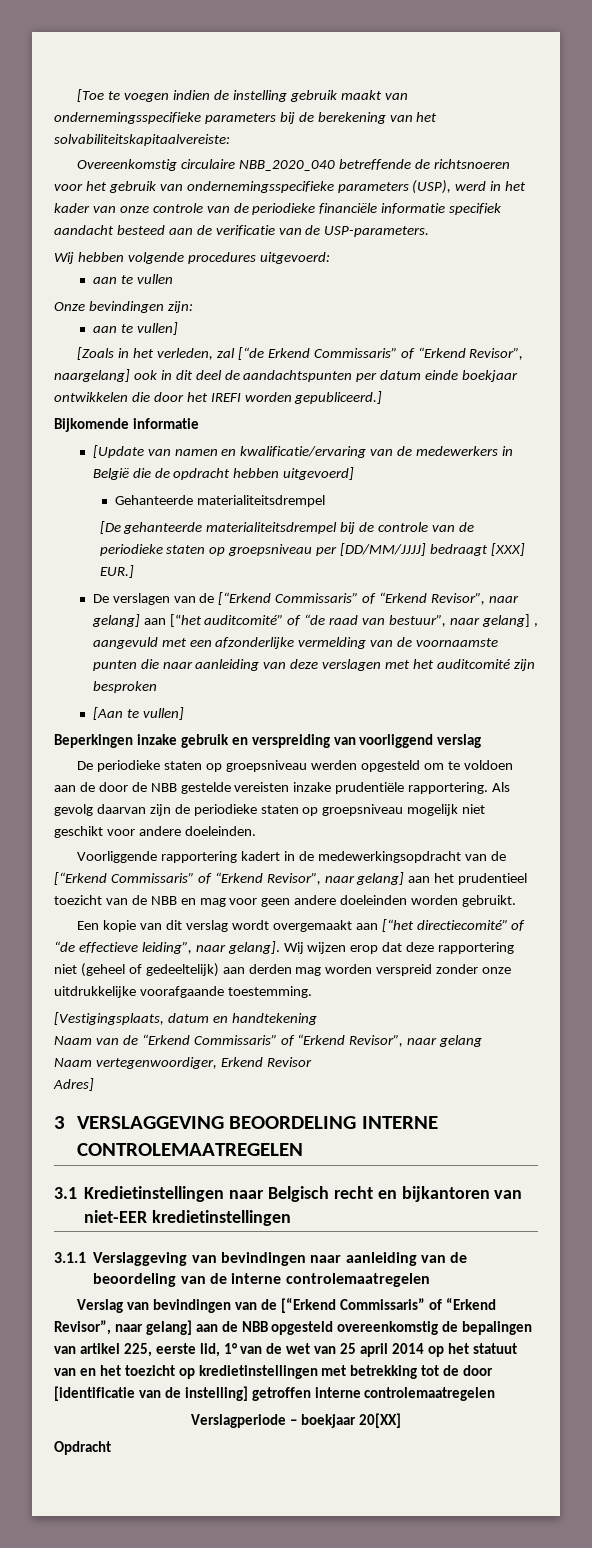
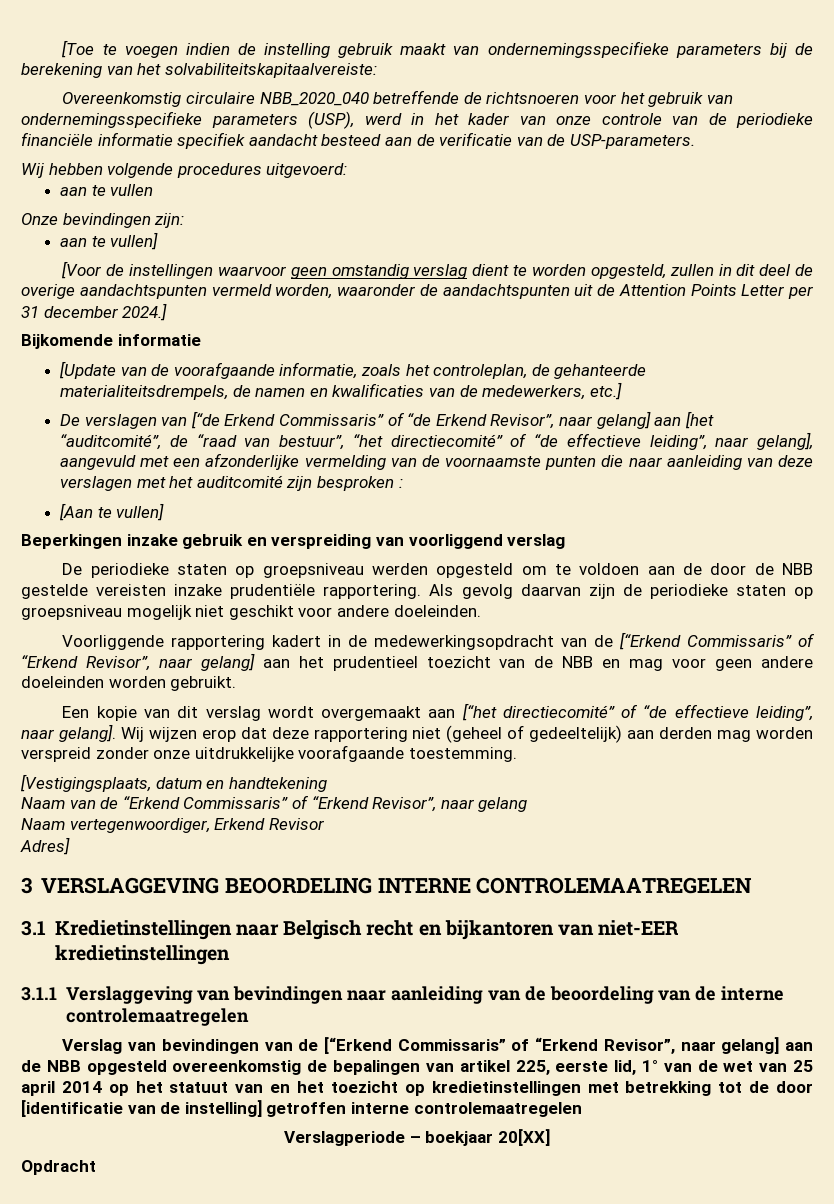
- [Zoals in het verleden, zal [“de Erkend Commissaris” of “Erkend Revisor”, naargelang] ook in dit deel de aandachtspunten per datum einde boekjaar ontwikkelen die door het IREFI worden gepubliceerd.]
+ [Voor de instellingen waarvoor geen omstandig verslag dient te worden opgesteld, zullen in dit deel de overige aandachtspunten vermeld worden, waaronder de aandachtspunten uit de Attention Points Letter per 31 december 2024.]
  Bijkomende informatie
- [Update van namen en kwalificatie/ervaring van de medewerkers in België die de opdracht hebben uitgevoerd]
- Gehanteerde materialiteitsdrempel
- [De gehanteerde materialiteitsdrempel bij de controle van de periodieke staten op groepsniveau per [DD/MM/JJJJ] bedraagt [XXX] EUR.]
- De verslagen van de [“Erkend Commissaris” of “Erkend Revisor”, naar gelang] aan [“het auditcomité” of “de raad van bestuur”, naar gelang] , aangevuld met een afzonderlijke vermelding van de voornaamste punten die naar aanleiding van deze verslagen met het auditcomité zijn besproken
+ [Update van de voorafgaande informatie, zoals het controleplan, de gehanteerde materialiteitsdrempels, de namen en kwalificaties van de medewerkers, etc.]
+ De verslagen van [“de Erkend Commissaris” of “de Erkend Revisor”, naar gelang] aan [het “auditcomité”, de “raad van bestuur”, “het directiecomité” of “de effectieve leiding”, naar gelang], aangevuld met een afzonderlijke vermelding van de voornaamste punten die naar aanleiding van deze verslagen met het auditcomité zijn besproken :

